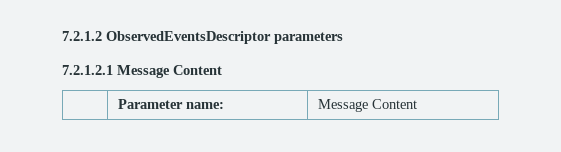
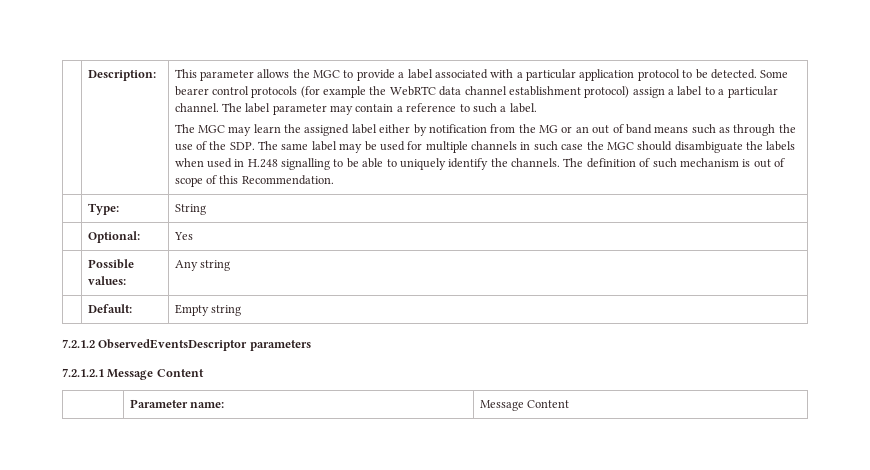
+ Description: | This parameter allows the MGC to provide a label associated with a particular application protocol to be detected. Some bearer control protocols (for example the WebRTC data channel establishment protocol) assign a label to a particular channel. The label parameter may contain a reference to such a label.
+ The MGC may learn the assigned label either by notification from the MG or an out of band means such as through the use of the SDP. The same label may be used for multiple channels in such case the MGC should disambiguate the labels when used in H.248 signalling to be able to uniquely identify the channels. The definition of such mechanism is out of scope of this Recommendation.
+ | Type: | String
+ | Optional: | Yes
+ | Possible values: | Any string
+ | Default: | Empty string

